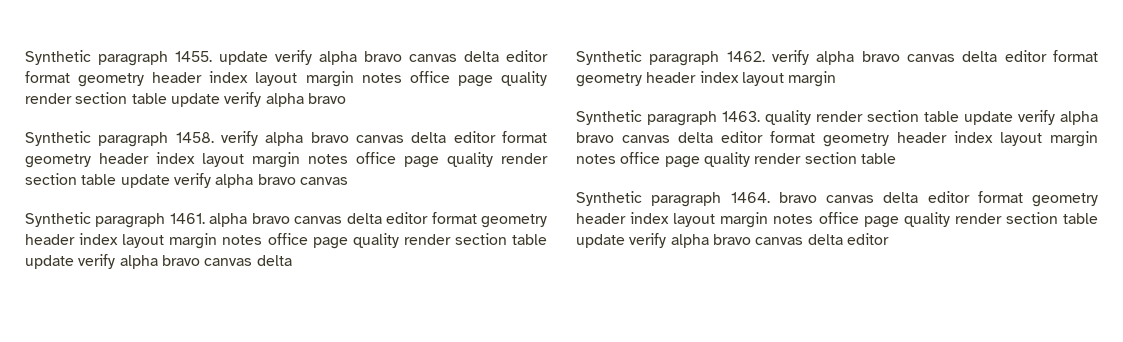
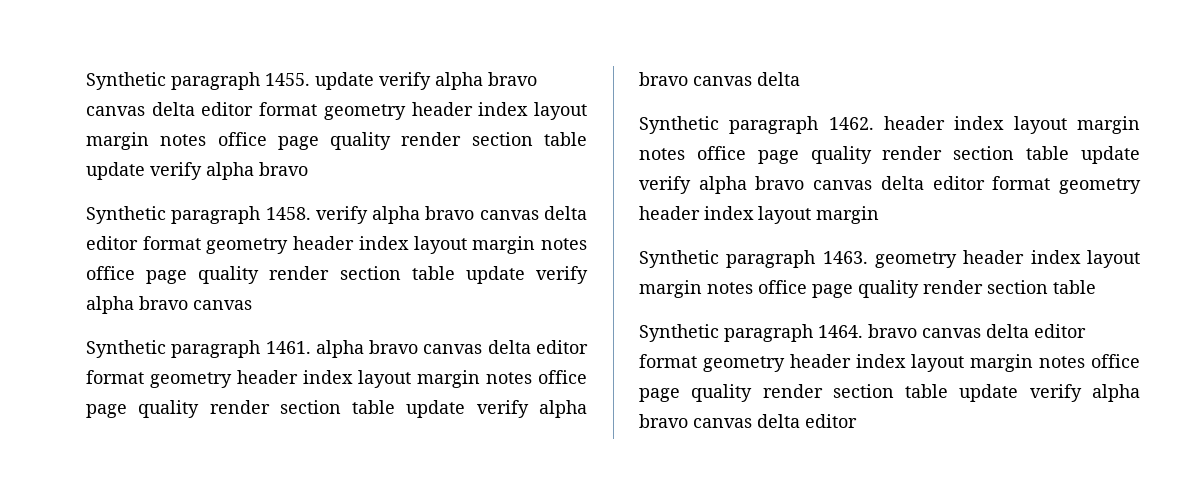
- Synthetic paragraph 1462. verify alpha bravo canvas delta editor format geometry header index layout margin
+ Synthetic paragraph 1462. header index layout margin notes office page quality render section table update verify alpha bravo canvas delta editor format geometry header index layout margin
- Synthetic paragraph 1463. quality render section table update verify alpha bravo canvas delta editor format geometry header index layout margin notes office page quality render section table
+ Synthetic paragraph 1463. geometry header index layout margin notes office page quality render section table

